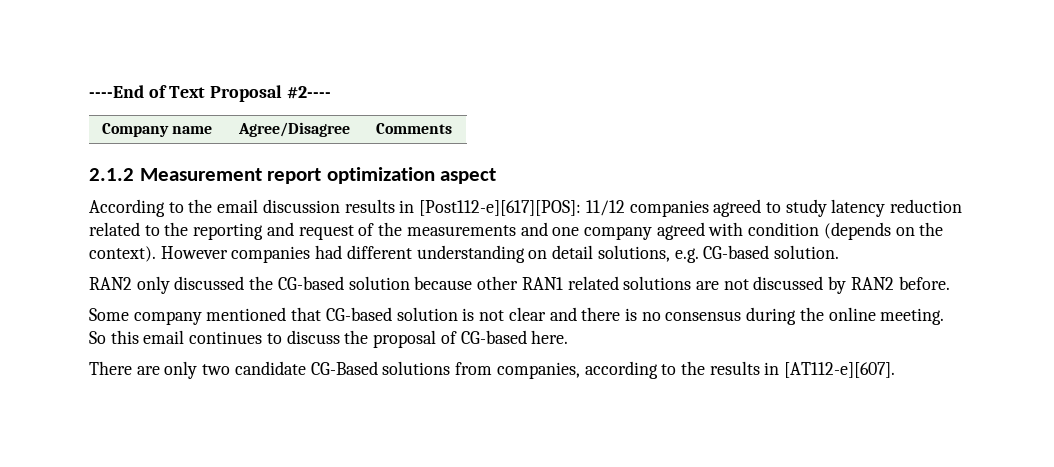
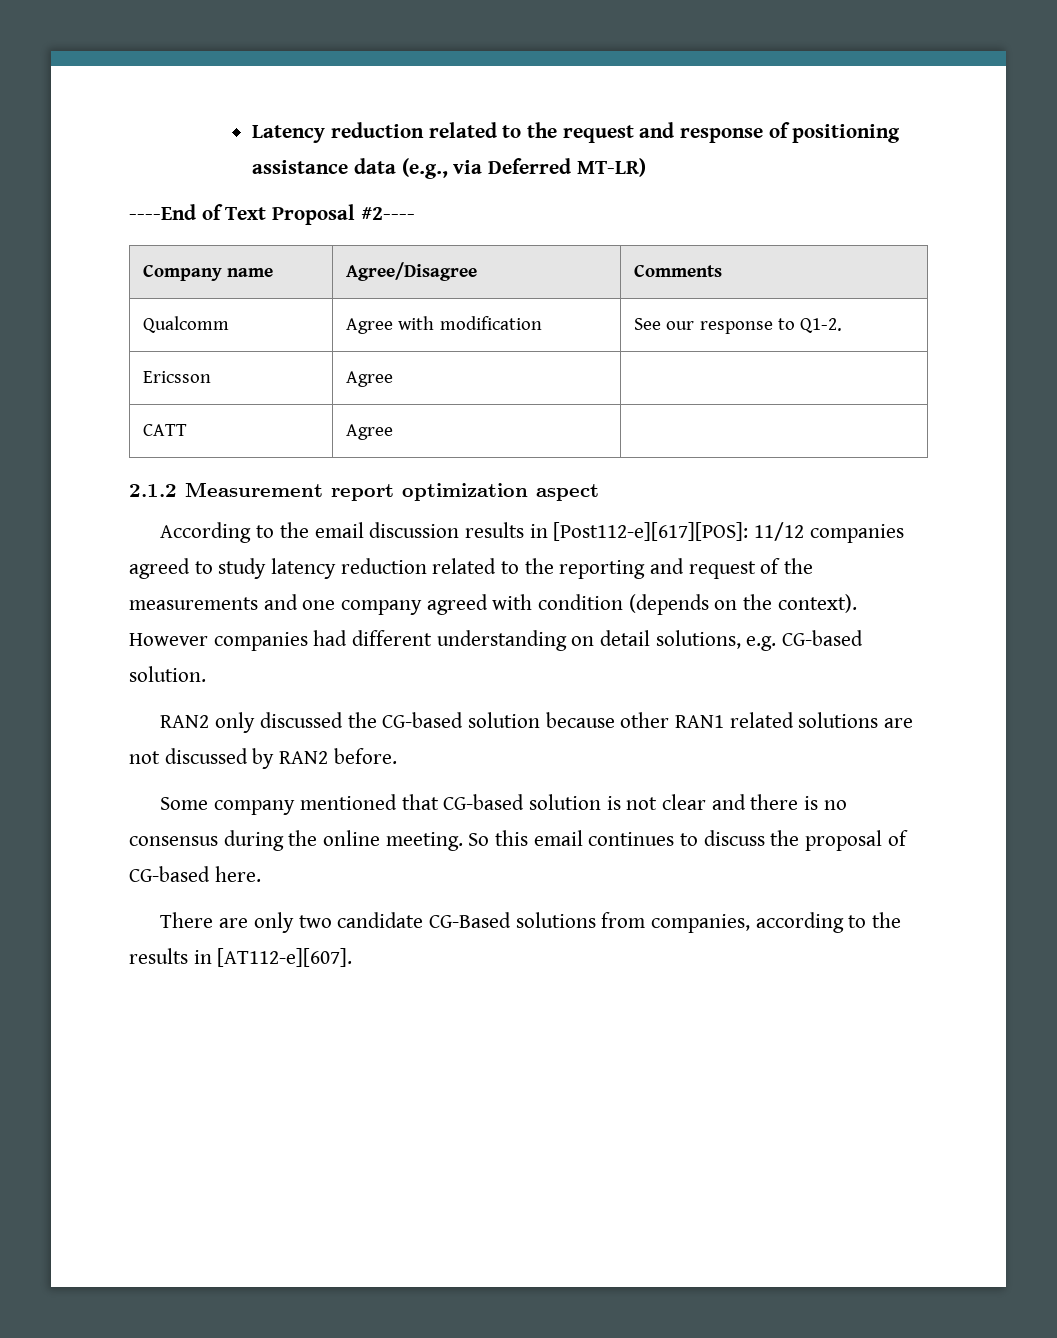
+ Latency reduction related to the request and response of positioning assistance data (e.g., via Deferred MT-LR)
+ Qualcomm | Agree with modification | See our response to Q1-2.
+ Ericsson | Agree |
+ CATT | Agree |

